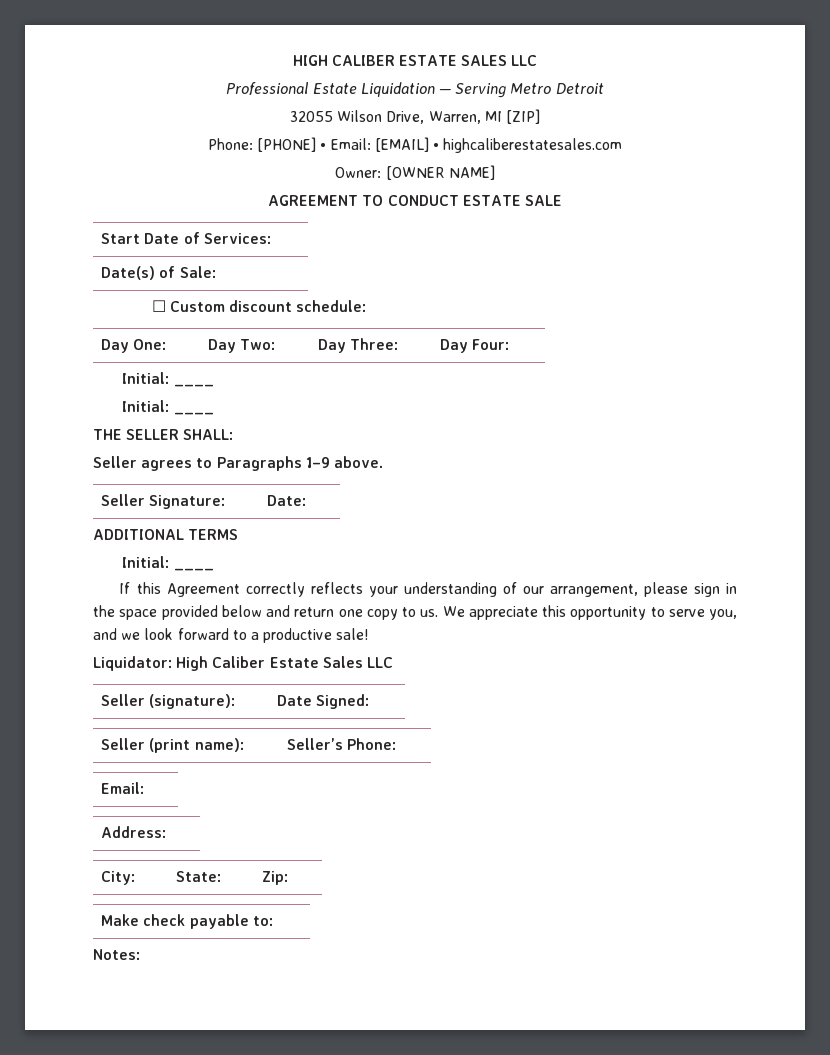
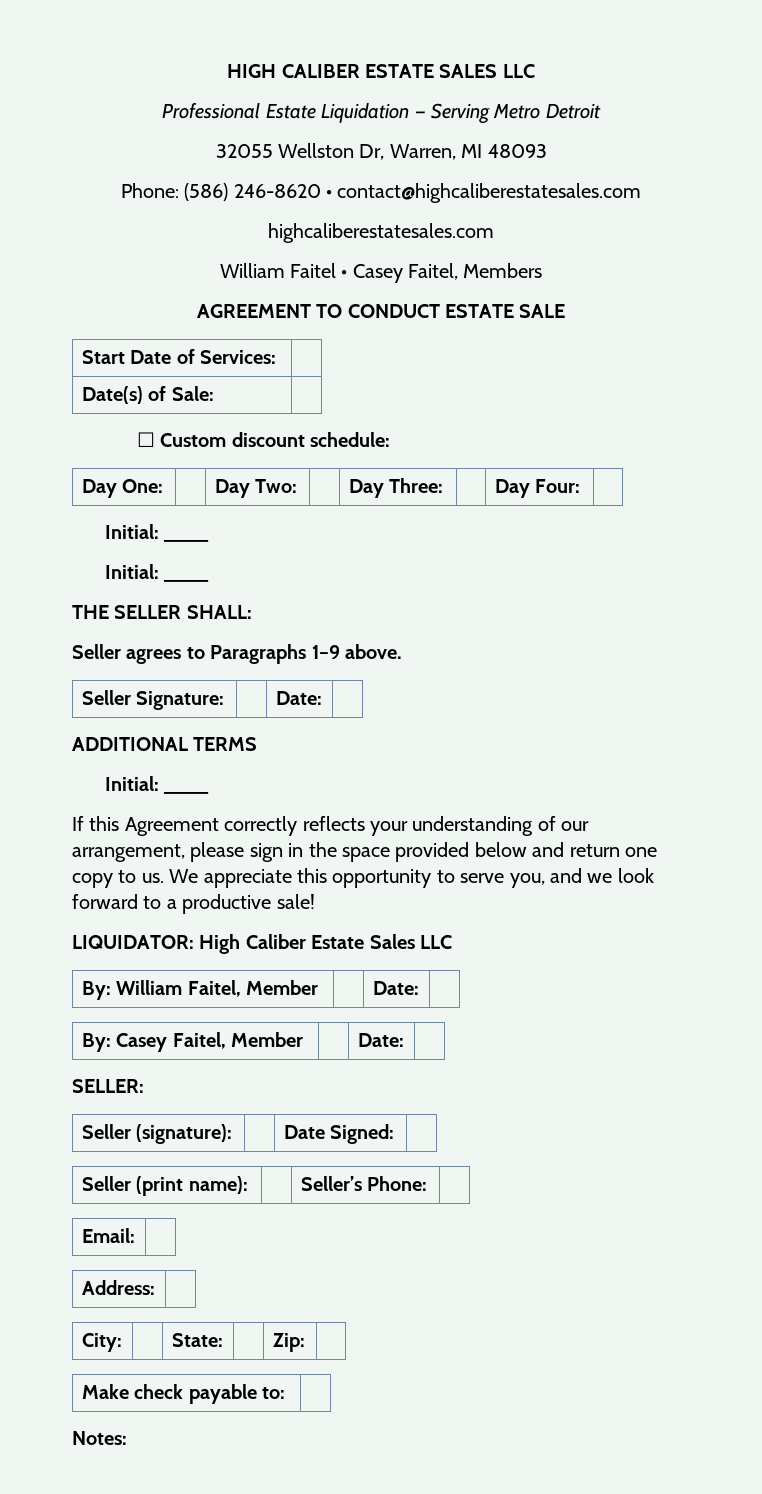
- 32055 Wilson Drive, Warren, MI [ZIP]
- Phone: [PHONE] • Email: [EMAIL] • highcaliberestatesales.com
- Owner: [OWNER NAME]
+ 32055 Wellston Dr, Warren, MI 48093
+ Phone: (586) 246-8620 • contact@highcaliberestatesales.com
+ highcaliberestatesales.com
+ William Faitel • Casey Faitel, Members
- Liquidator: High Caliber Estate Sales LLC
+ LIQUIDATOR: High Caliber Estate Sales LLC
+ By: William Faitel, Member | | Date: |
+ By: Casey Faitel, Member | | Date: |
+ SELLER:

